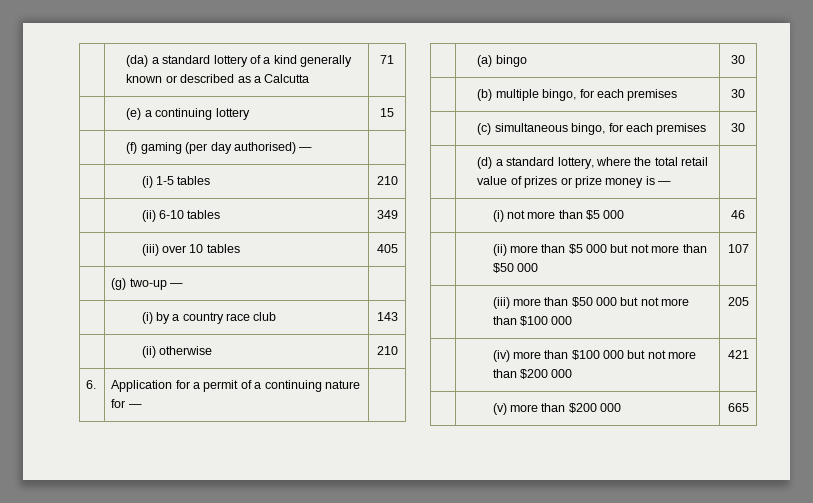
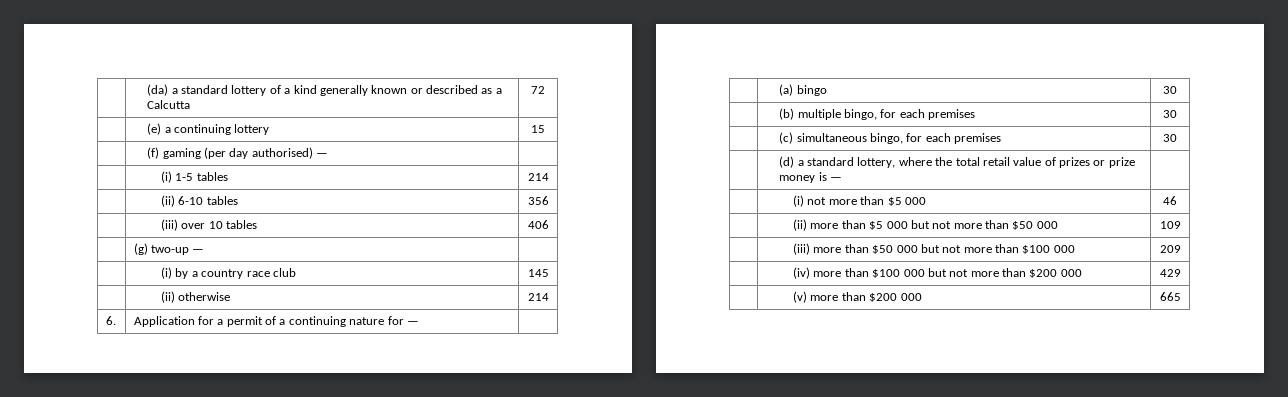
- | (da) a standard lottery of a kind generally known or described as a Calcutta | 71
+ | (da) a standard lottery of a kind generally known or described as a Calcutta | 72
- | (i) 1-5 tables | 210
+ | (i) 1-5 tables | 214
- | (ii) 6-10 tables | 349
+ | (ii) 6-10 tables | 356
- | (iii) over 10 tables | 405
+ | (iii) over 10 tables | 406
- | (i) by a country race club | 143
+ | (i) by a country race club | 145
- | (ii) otherwise | 210
+ | (ii) otherwise | 214
- | (ii) more than $5 000 but not more than $50 000 | 107
+ | (ii) more than $5 000 but not more than $50 000 | 109
- | (iii) more than $50 000 but not more than $100 000 | 205
+ | (iii) more than $50 000 but not more than $100 000 | 209
- | (iv) more than $100 000 but not more than $200 000 | 421
+ | (iv) more than $100 000 but not more than $200 000 | 429

